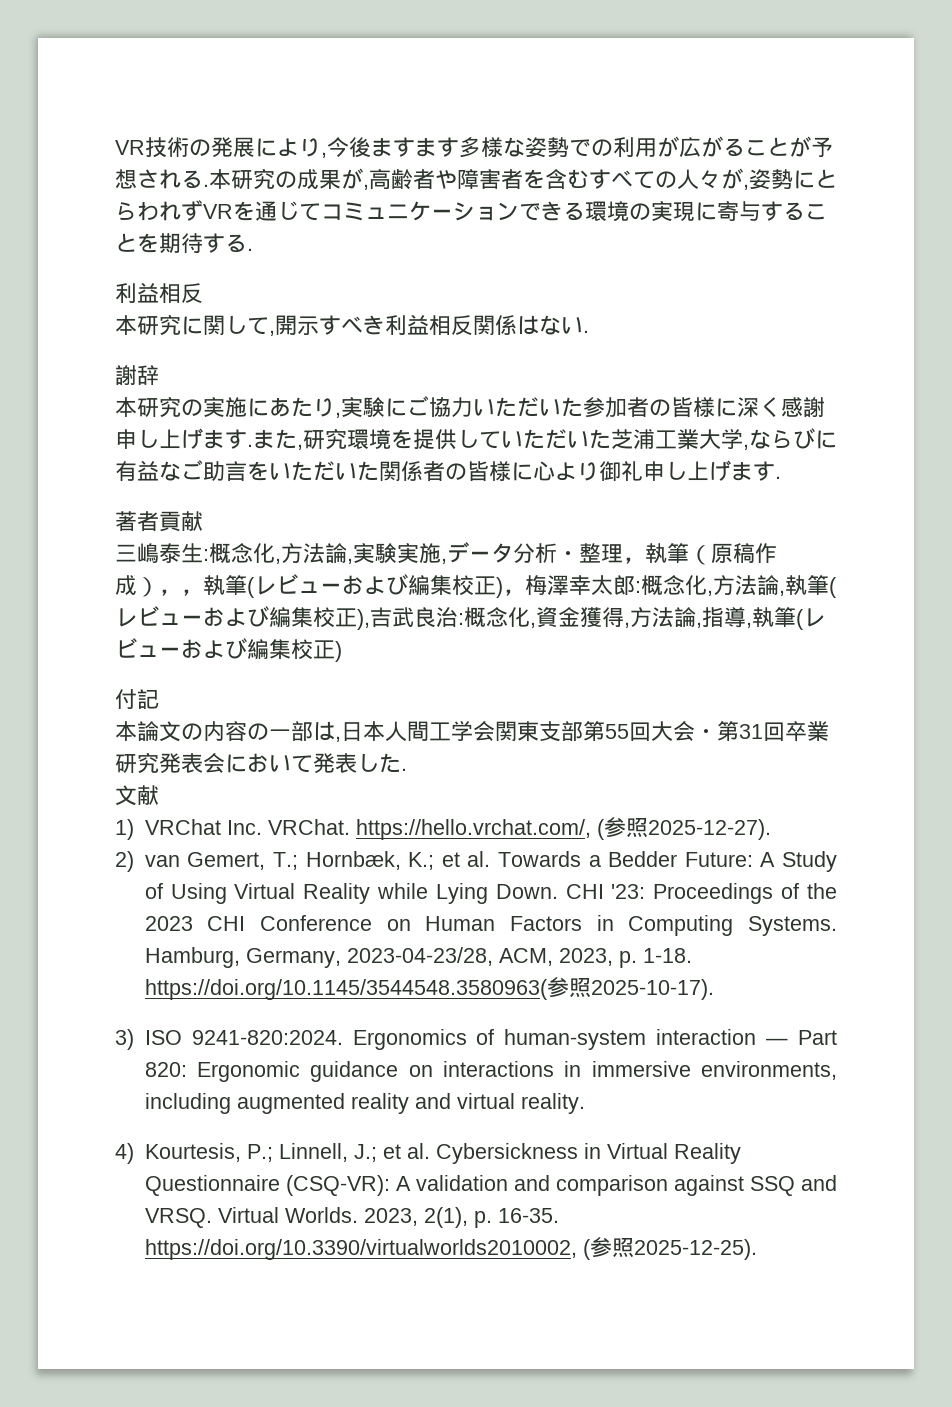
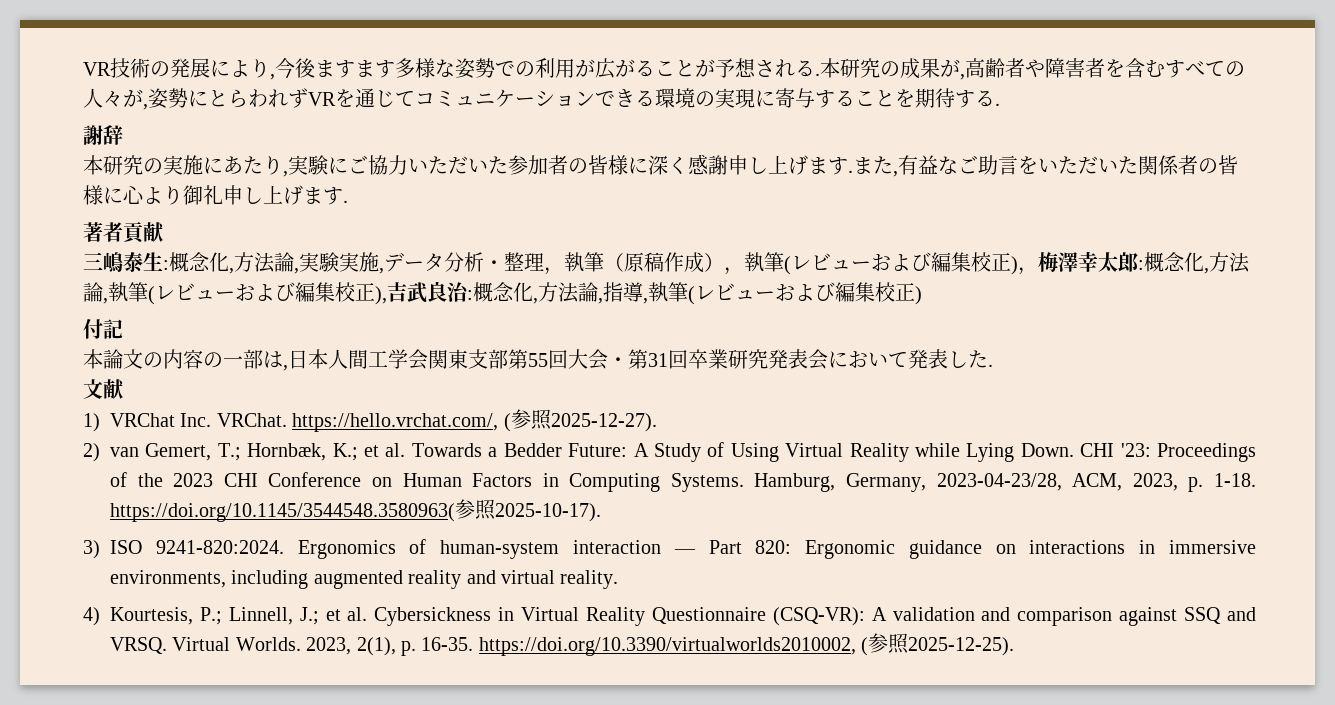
  本研究の成果が,高齢者や障害者を含むすべての人々が,姿勢にとらわれずVRを通じてコミュニケーションできる環境の実現に寄与することを期待する.
- 利益相反
- 本研究に関して,開示すべき利益相反関係はない.
- また,研究環境を提供していただいた芝浦工業大学,ならびに有益なご助言をいただいた関係者の皆様に心より御礼申し上げます.
+ また,有益なご助言をいただいた関係者の皆様に心より御礼申し上げます.
- 概念化,方法論,実験実施,データ分析・整理，執筆（原稿作成），，執筆(レビューおよび編集校正)，梅澤幸太郎:
+ 概念化,方法論,実験実施,データ分析・整理，執筆（原稿作成），執筆(レビューおよび編集校正)，梅澤幸太郎:
- 概念化,資金獲得,方法論,指導,執筆(レビューおよび編集校正)
+ 概念化,方法論,指導,執筆(レビューおよび編集校正)

